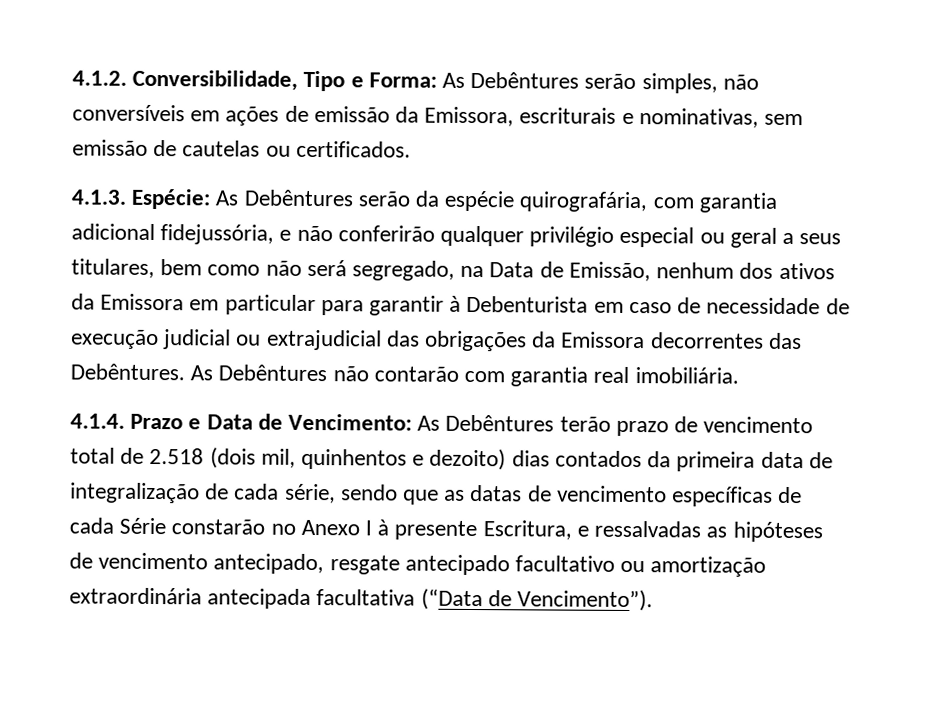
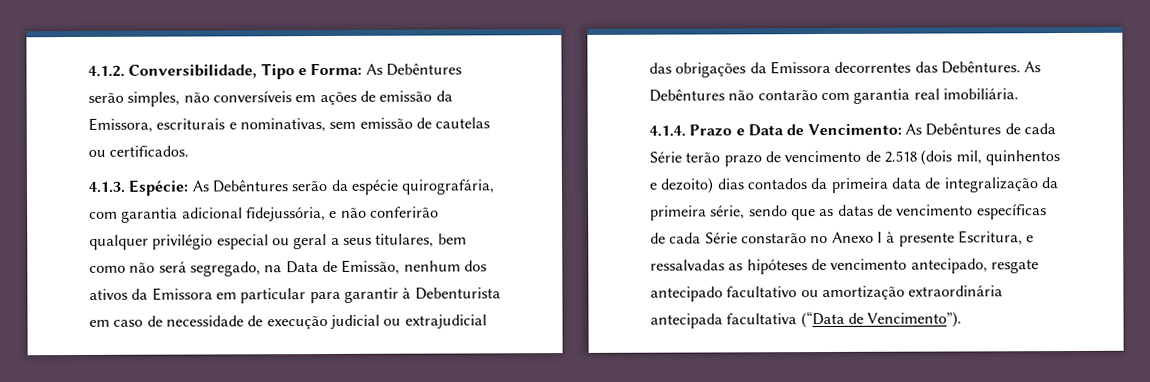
- As Debêntures terão prazo de vencimento total de 2.518 (dois mil, quinhentos e dezoito) dias contados da primeira data de integralização de cada série, sendo que as datas de vencimento específicas de cada Série constarão no Anexo I à presente Escritura, e ressalvadas as hipóteses de vencimento antecipado, resgate antecipado facultativo ou amortização extraordinária antecipada facultativa (“Data de Vencimento”).
+ As Debêntures de cada Série terão prazo de vencimento de 2.518 (dois mil, quinhentos e dezoito) dias contados da primeira data de integralização da primeira série, sendo que as datas de vencimento específicas de cada Série constarão no Anexo I à presente Escritura, e ressalvadas as hipóteses de vencimento antecipado, resgate antecipado facultativo ou amortização extraordinária antecipada facultativa (“Data de Vencimento”).

